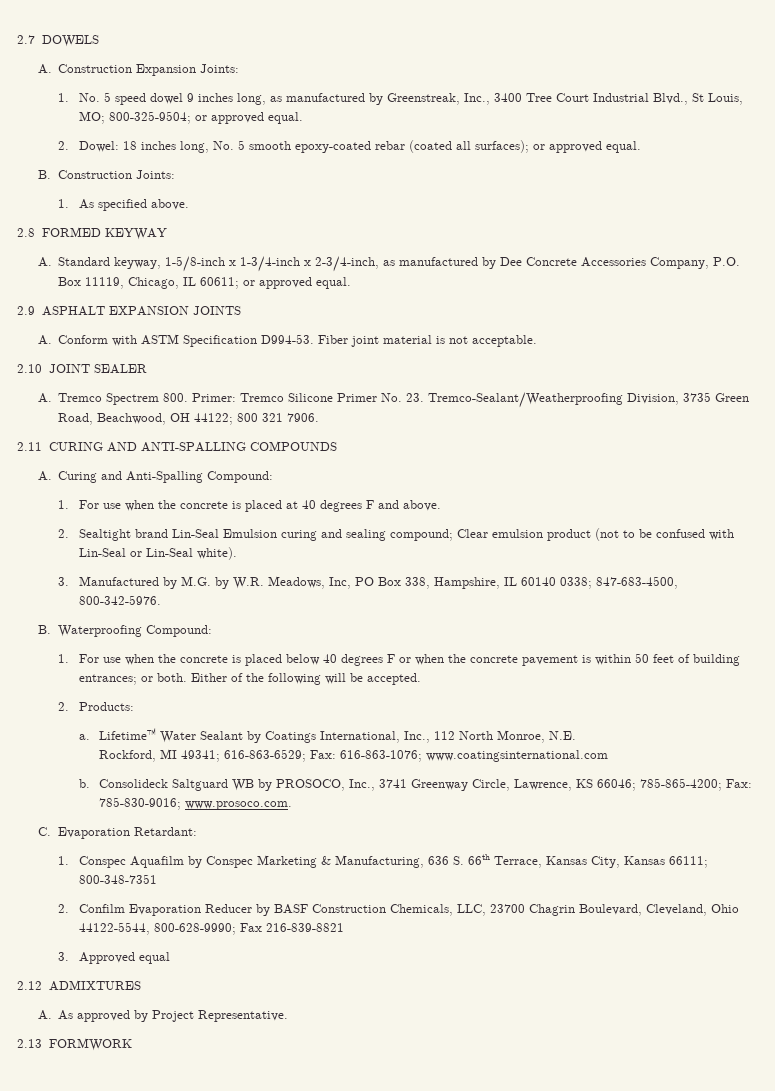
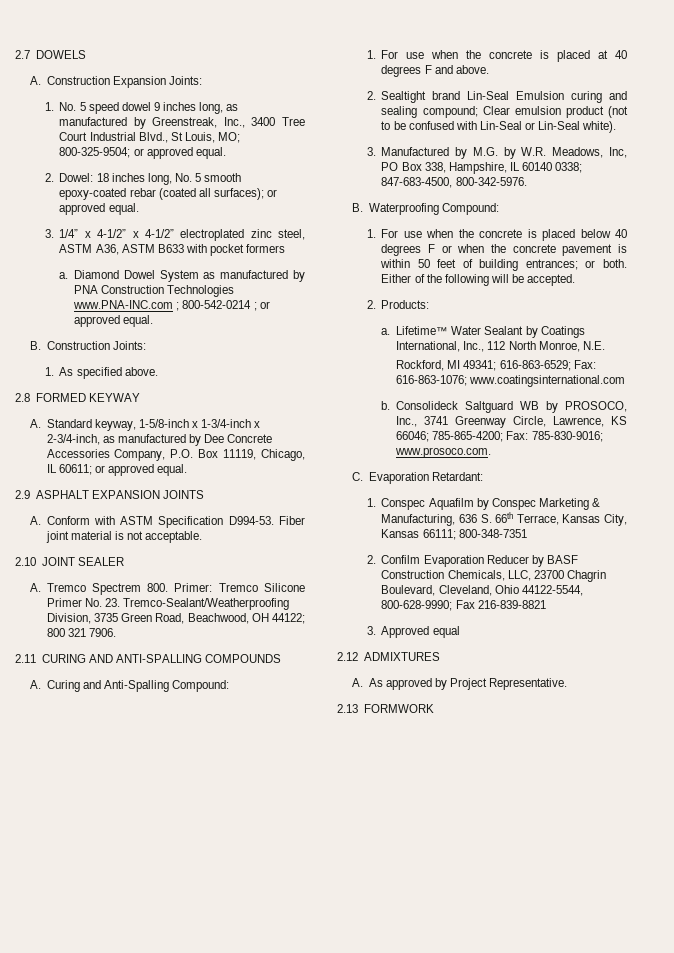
+ 3. 1/4” x 4-1/2” x 4-1/2” electroplated zinc steel, ASTM A36, ASTM B633 with pocket formers
+ a. Diamond Dowel System as manufactured by PNA Construction Technologies www.PNA-INC.com ; 800-542-0214 ; or approved equal.

